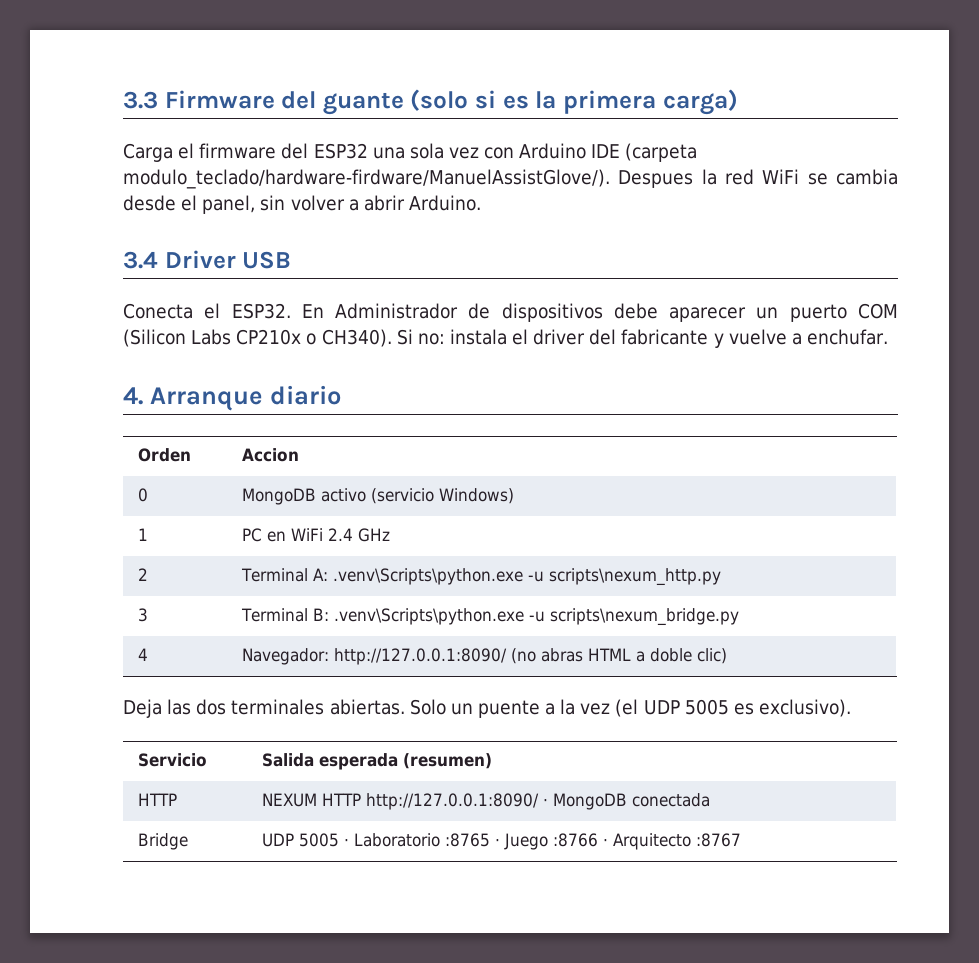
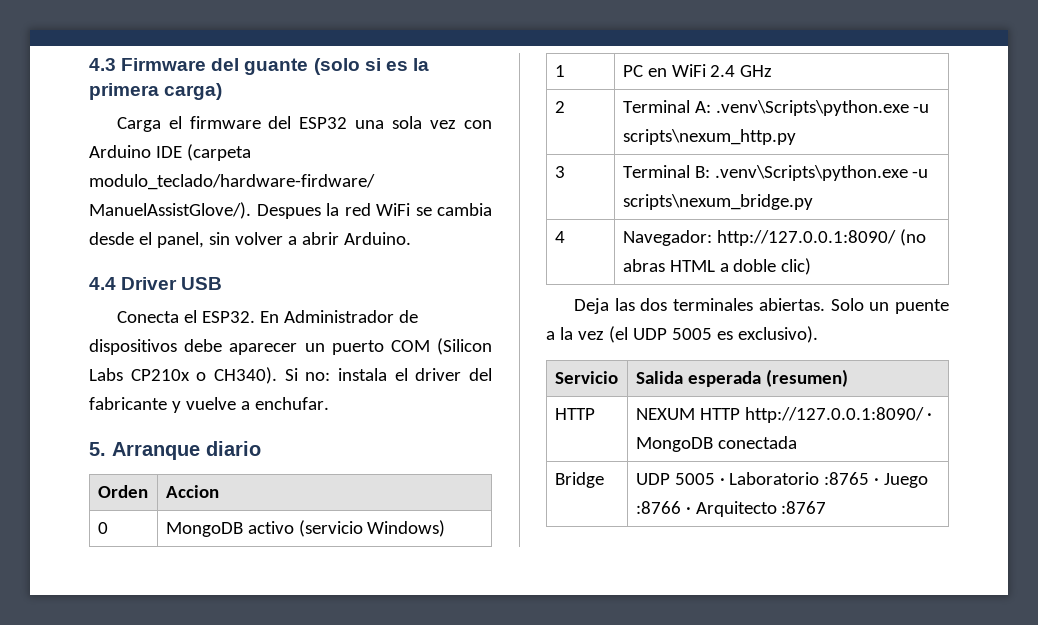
- 3.3 Firmware del guante (solo si es la primera carga)
+ 4.3 Firmware del guante (solo si es la primera carga)
- 3.4 Driver USB
+ 4.4 Driver USB
- 4. Arranque diario
+ 5. Arranque diario

